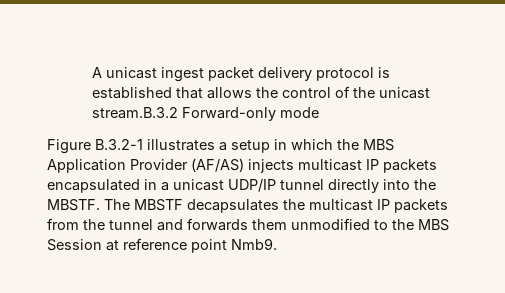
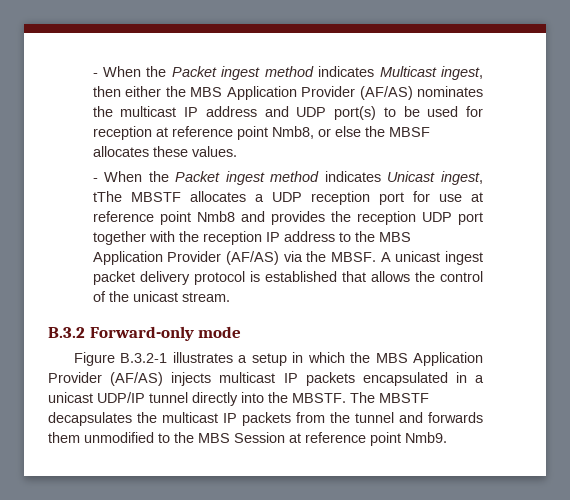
+ - When the Packet ingest method indicates Multicast ingest, then either the MBS Application Provider (AF/AS) nominates the multicast IP address and UDP port(s) to be used for reception at reference point Nmb8, or else the MBSF allocates these values.
+ - When the Packet ingest method indicates Unicast ingest, tThe MBSTF allocates a UDP reception port for use at reference point Nmb8 and provides the reception UDP port together with the reception IP address to the MBS Application Provider (AF/AS) via the MBSF.
- A unicast ingest packet delivery protocol is established that allows the control of the unicast stream.B.3.2 Forward-only mode
+ A unicast ingest packet delivery protocol is established that allows the control of the unicast stream.
+ B.3.2 Forward-only mode

